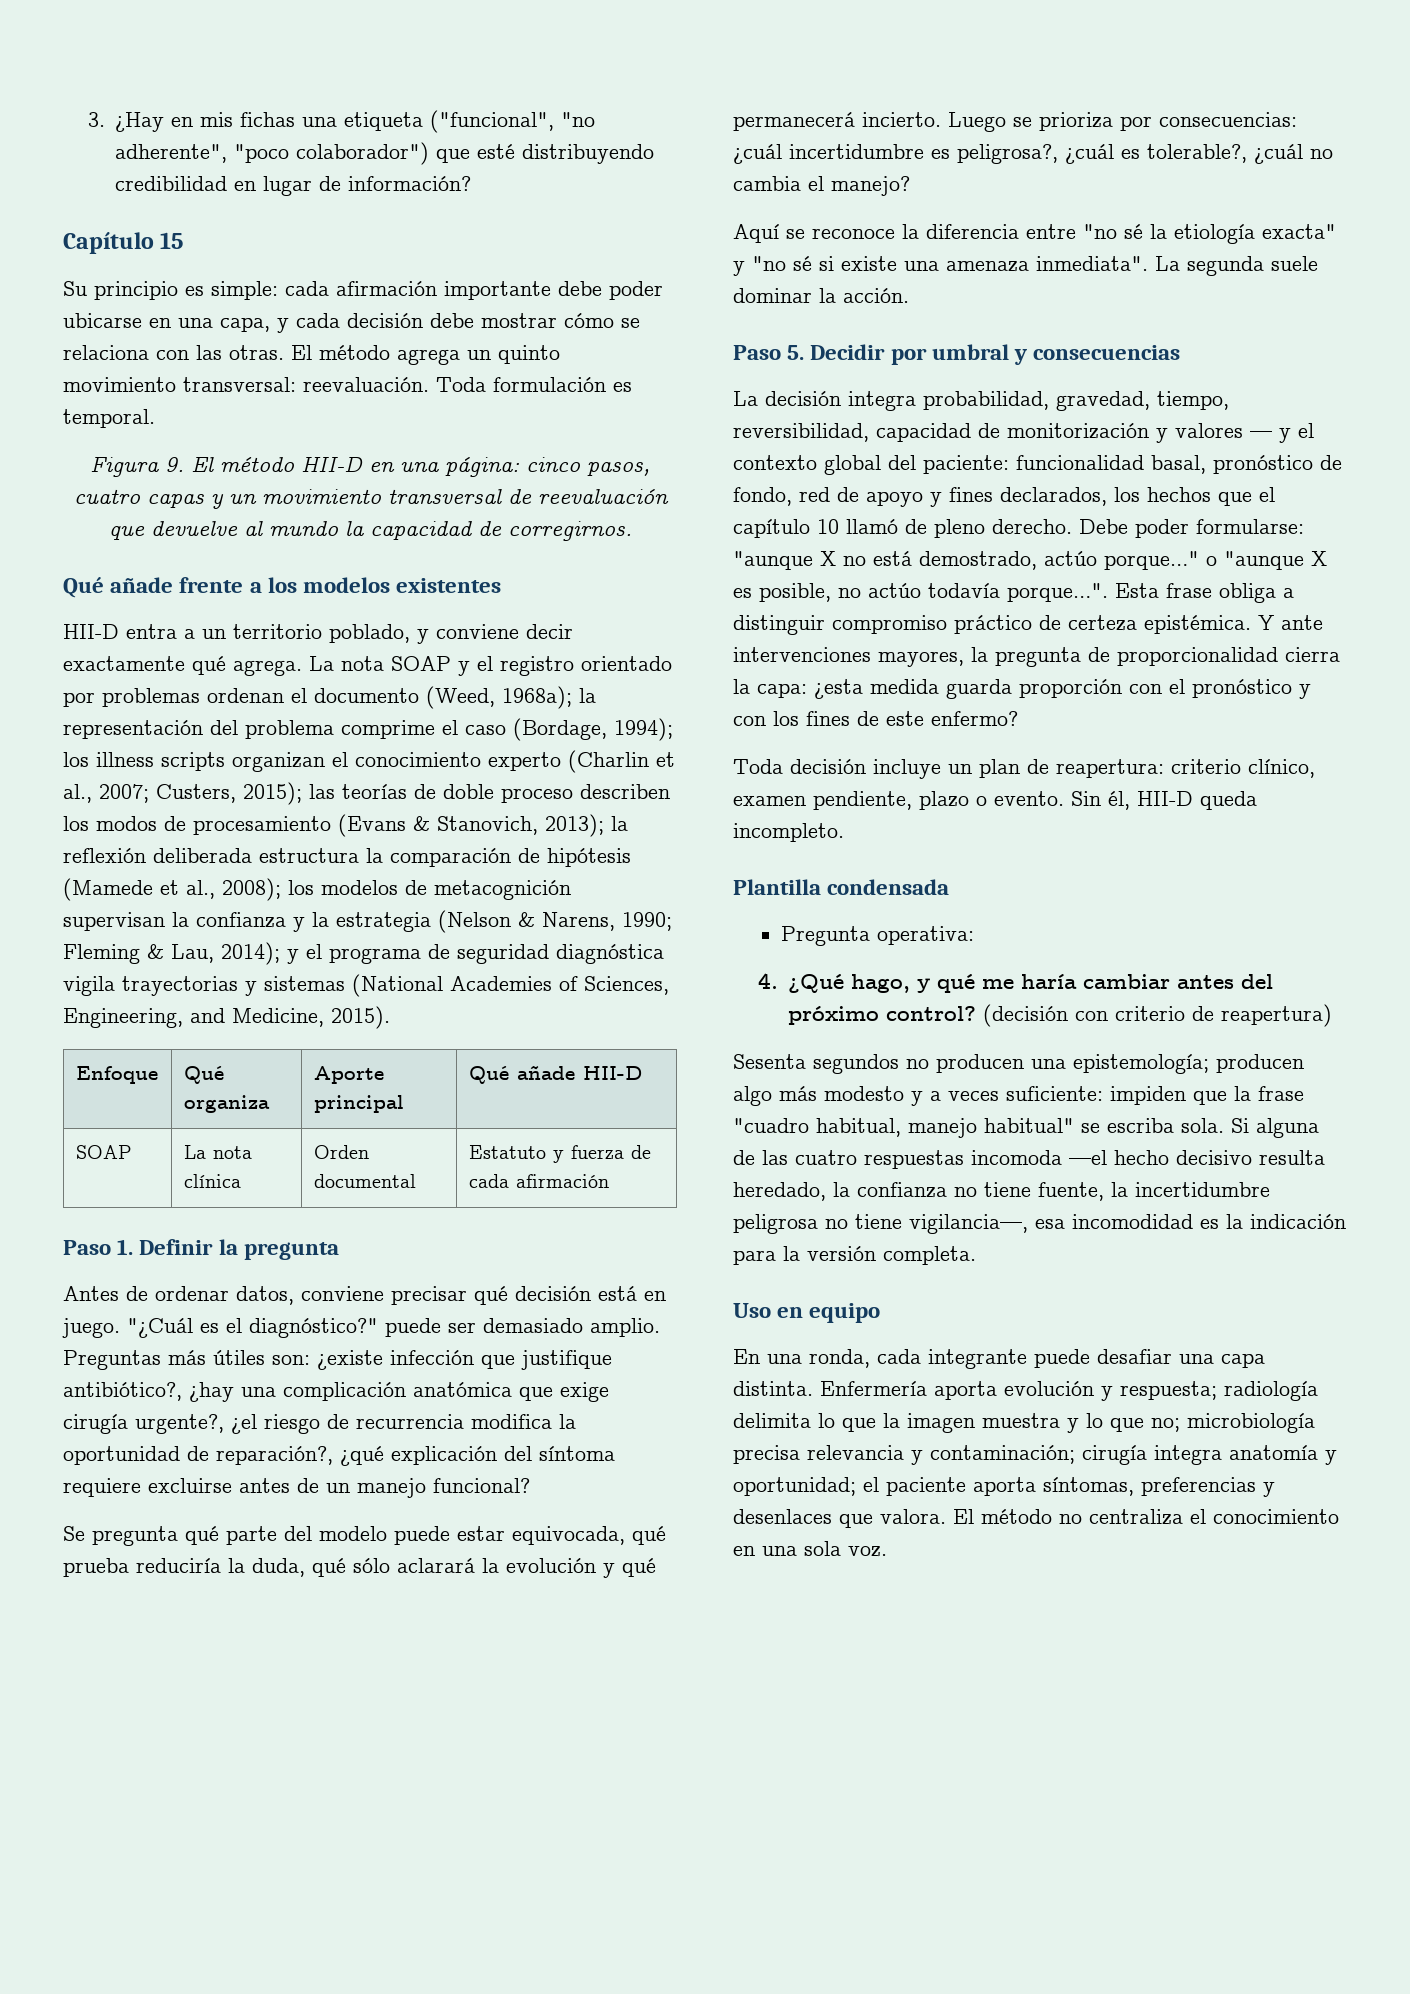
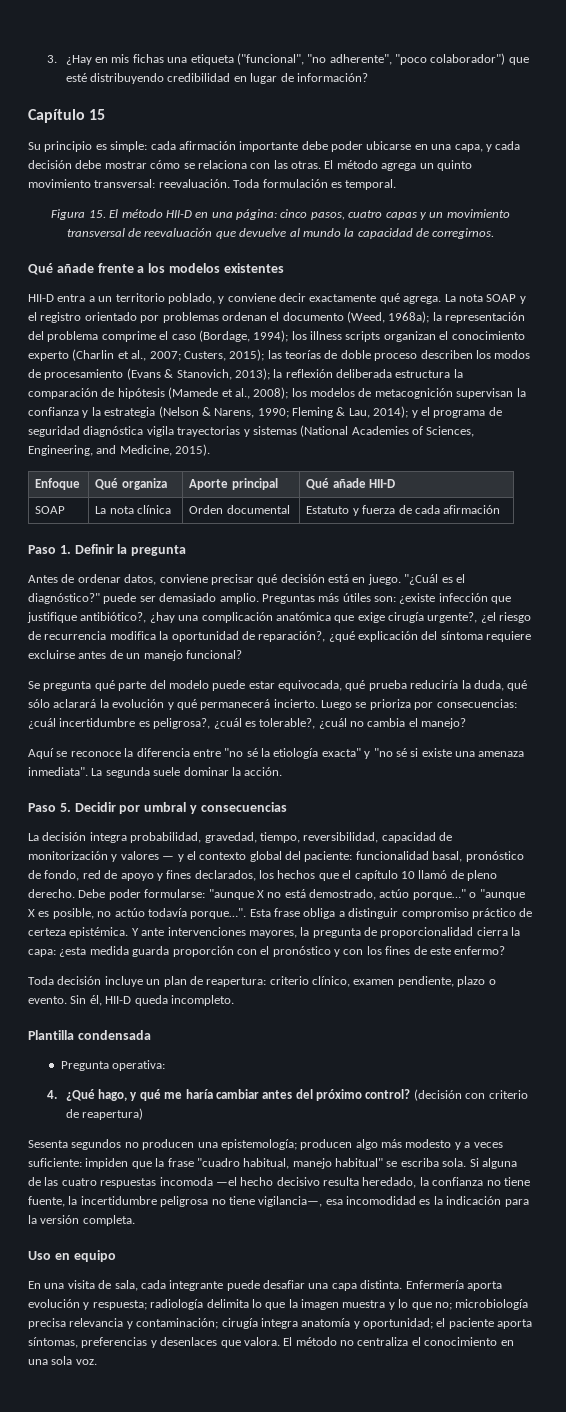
- Figura 9. El método HII-D en una página: cinco pasos, cuatro capas y un movimiento transversal de reevaluación que devuelve al mundo la capacidad de corregirnos.
+ Figura 15. El método HII-D en una página: cinco pasos, cuatro capas y un movimiento transversal de reevaluación que devuelve al mundo la capacidad de corregirnos.
- En una ronda, cada integrante puede desafiar una capa distinta.
+ En una visita de sala, cada integrante puede desafiar una capa distinta.

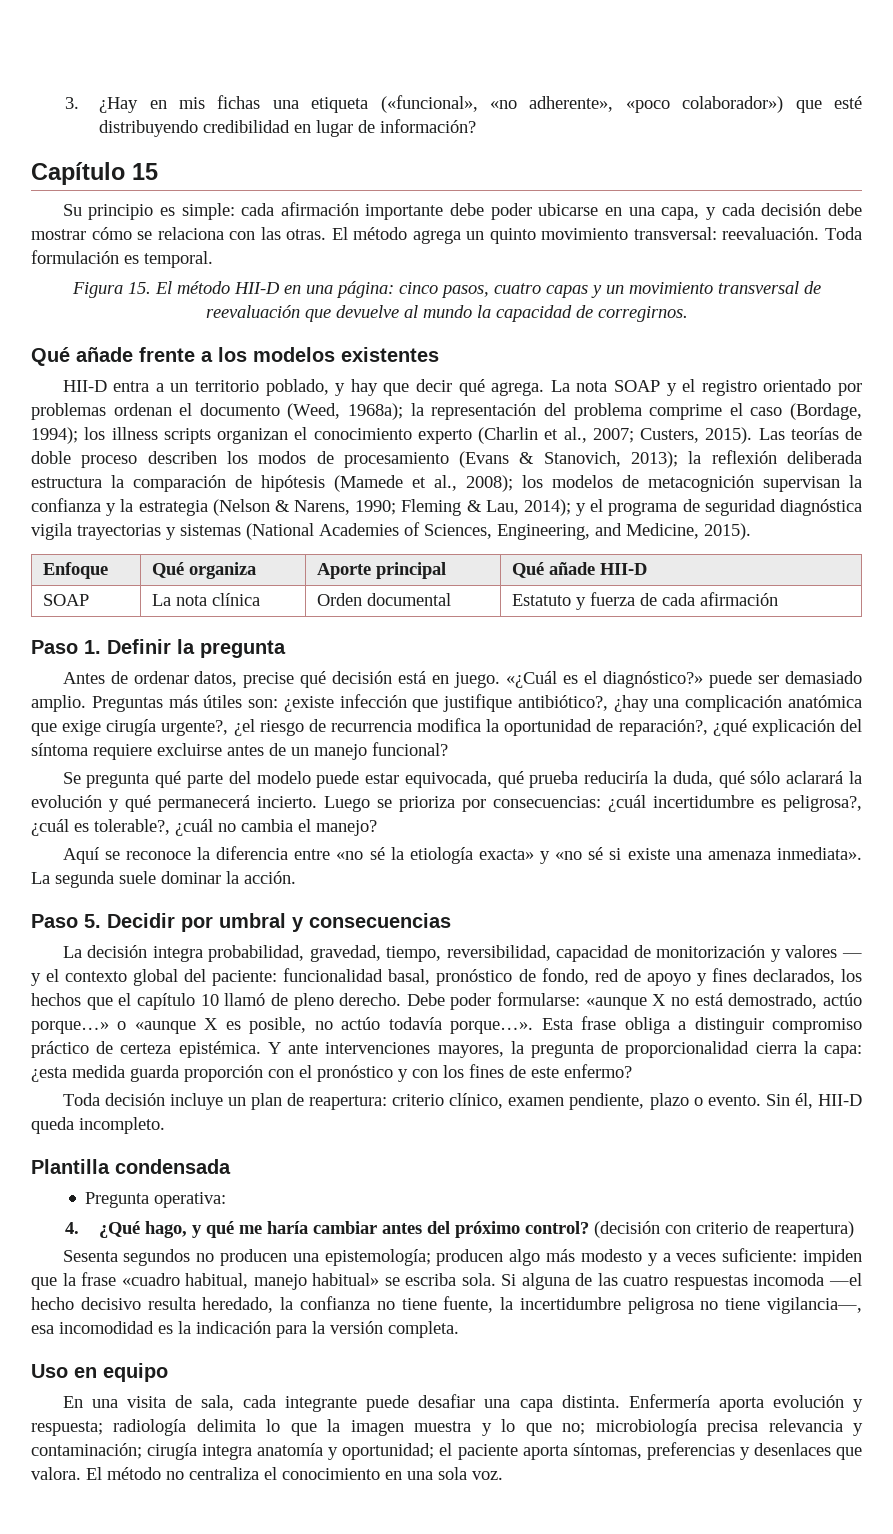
- 3. ¿Hay en mis fichas una etiqueta ("funcional", "no adherente", "poco colaborador") que esté distribuyendo credibilidad en lugar de información?
+ 3. ¿Hay en mis fichas una etiqueta («funcional», «no adherente», «poco colaborador») que esté distribuyendo credibilidad en lugar de información?
- HII-D entra a un territorio poblado, y conviene decir exactamente qué agrega.
+ HII-D entra a un territorio poblado, y hay que decir qué agrega.
- Custers, 2015); las teorías de doble proceso describen los modos de procesamiento (Evans & Stanovich, 2013);
+ Custers, 2015). Las teorías de doble proceso describen los modos de procesamiento (Evans & Stanovich, 2013);
- Antes de ordenar datos, conviene precisar qué decisión está en juego.
+ Antes de ordenar datos, precise qué decisión está en juego.
- "¿Cuál es el diagnóstico?" puede ser demasiado amplio.
+ «¿Cuál es el diagnóstico?» puede ser demasiado amplio.
- Aquí se reconoce la diferencia entre "no sé la etiología exacta" y "no sé si existe una amenaza inmediata".
+ Aquí se reconoce la diferencia entre «no sé la etiología exacta» y «no sé si existe una amenaza inmediata».
- Debe poder formularse: "aunque X no está demostrado, actúo porque…" o "aunque X es posible, no actúo todavía porque…".
+ Debe poder formularse: «aunque X no está demostrado, actúo porque…» o «aunque X es posible, no actúo todavía porque…».
- Sesenta segundos no producen una epistemología; producen algo más modesto y a veces suficiente: impiden que la frase "cuadro habitual, manejo habitual" se escriba sola.
+ Sesenta segundos no producen una epistemología; producen algo más modesto y a veces suficiente: impiden que la frase «cuadro habitual, manejo habitual» se escriba sola.

